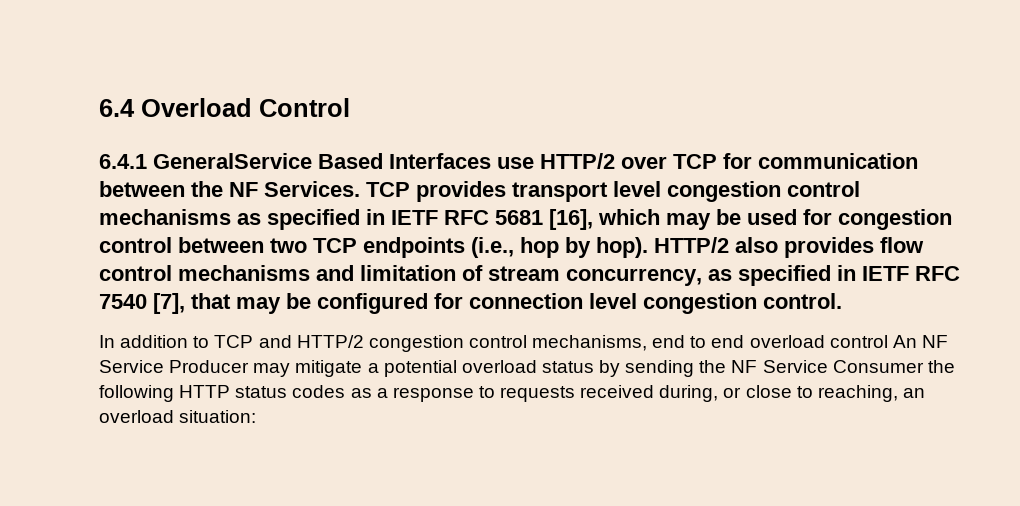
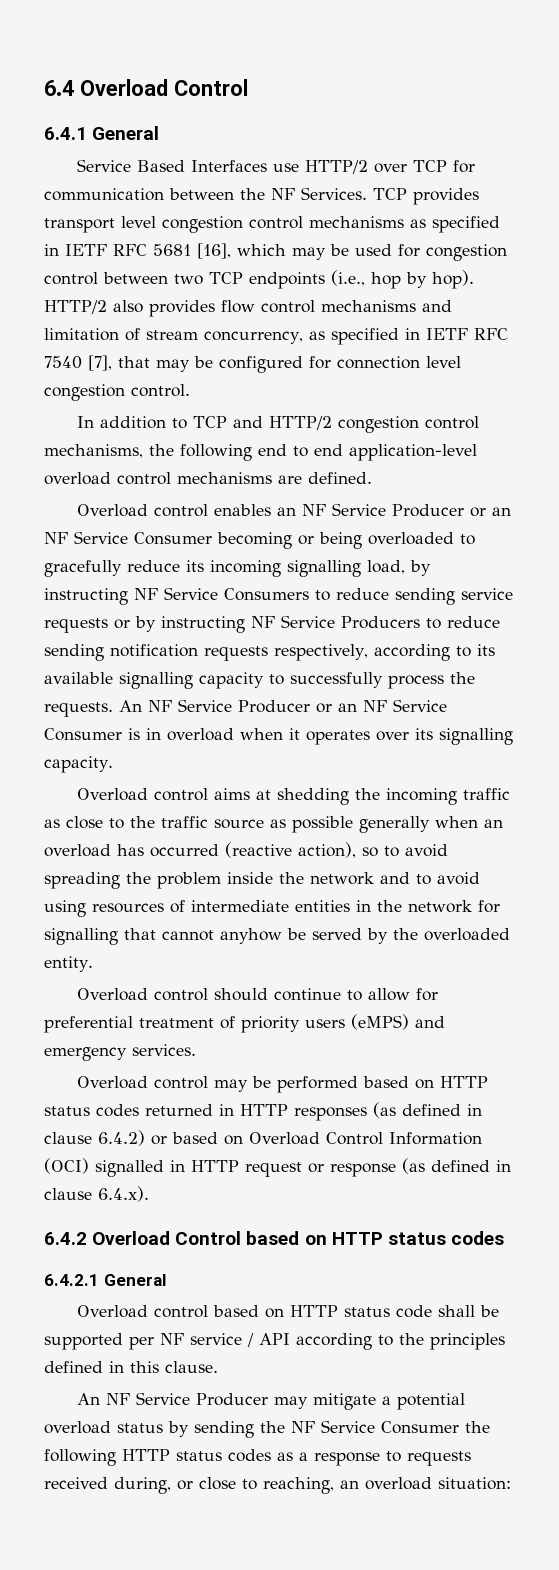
- 6.4.1 GeneralService Based Interfaces use HTTP/2 over TCP for communication between the NF Services.
+ 6.4.1 General
+ Service Based Interfaces use HTTP/2 over TCP for communication between the NF Services.
- In addition to TCP and HTTP/2 congestion control mechanisms, end to end overload control An NF Service Producer may mitigate a potential overload status by sending the NF Service Consumer the following HTTP status codes as a response to requests received during, or close to reaching, an overload situation:
+ In addition to TCP and HTTP/2 congestion control mechanisms, the following end to end application-level overload control mechanisms are defined.
+ Overload control enables an NF Service Producer or an NF Service Consumer becoming or being overloaded to gracefully reduce its incoming signalling load, by instructing NF Service Consumers to reduce sending service requests or by instructing NF Service Producers to reduce sending notification requests respectively, according to its available signalling capacity to successfully process the requests. An NF Service Producer or an NF Service Consumer is in overload when it operates over its signalling capacity.
+ Overload control aims at shedding the incoming traffic as close to the traffic source as possible generally when an overload has occurred (reactive action), so to avoid spreading the problem inside the network and to avoid using resources of intermediate entities in the network for signalling that cannot anyhow be served by the overloaded entity.
+ Overload control should continue to allow for preferential treatment of priority users (eMPS) and emergency services.
+ Overload control may be performed based on HTTP status codes returned in HTTP responses (as defined in clause 6.4.2) or based on Overload Control Information (OCI) signalled in HTTP request or response (as defined in clause 6.4.x).
+ 6.4.2 Overload Control based on HTTP status codes
+ 6.4.2.1 General
+ Overload control based on HTTP status code shall be supported per NF service / API according to the principles defined in this clause.
+ An NF Service Producer may mitigate a potential overload status by sending the NF Service Consumer the following HTTP status codes as a response to requests received during, or close to reaching, an overload situation:

